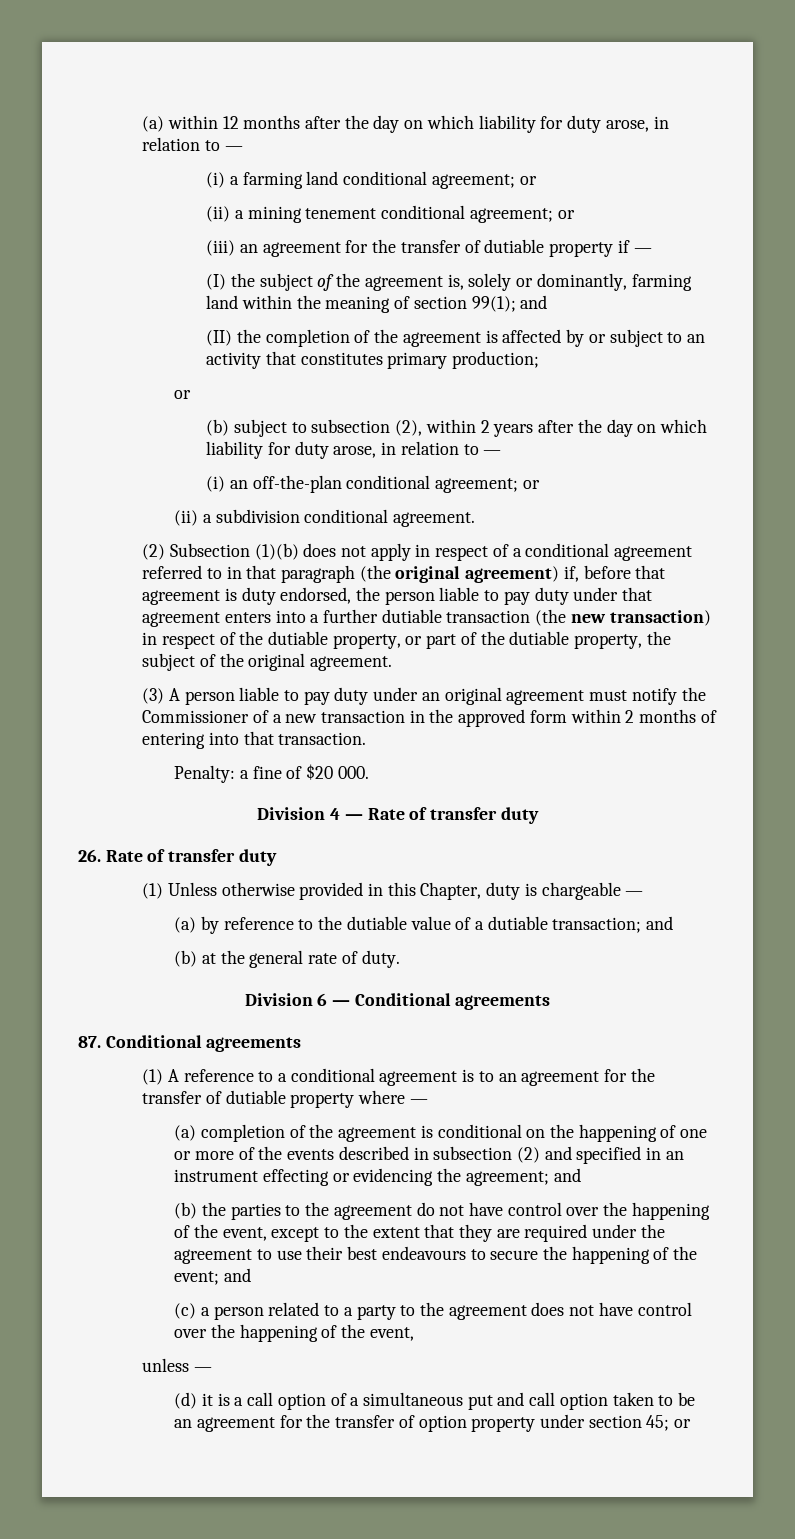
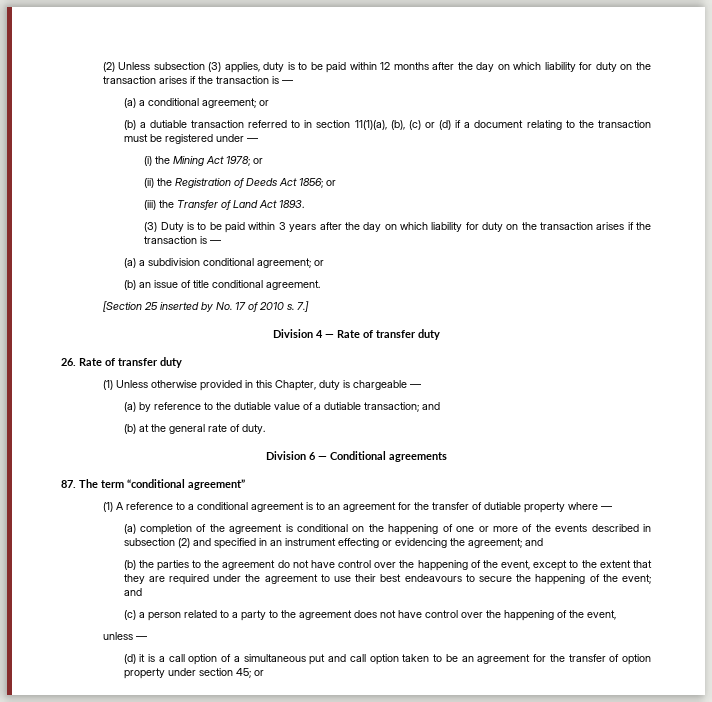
- (a) within 12 months after the day on which liability for duty arose, in relation to —
- (i) a farming land conditional agreement; or
- (ii) a mining tenement conditional agreement; or
- (iii) an agreement for the transfer of dutiable property if —
- (I) the subject of the agreement is, solely or dominantly, farming land within the meaning of section 99(1); and
- (II) the completion of the agreement is affected by or subject to an activity that constitutes primary production;
- or
- (b) subject to subsection (2), within 2 years after the day on which liability for duty arose, in relation to —
- (i) an off-the-plan conditional agreement; or
- (ii) a subdivision conditional agreement.
- (2) Subsection (1)(b) does not apply in respect of a conditional agreement referred to in that paragraph (the original agreement) if, before that agreement is duty endorsed, the person liable to pay duty under that agreement enters into a further dutiable transaction (the new transaction) in respect of the dutiable property, or part of the dutiable property, the subject of the original agreement.
- (3) A person liable to pay duty under an original agreement must notify the Commissioner of a new transaction in the approved form within 2 months of entering into that transaction.
- Penalty: a fine of $20 000.
+ (2) Unless subsection (3) applies, duty is to be paid within 12 months after the day on which liability for duty on the transaction arises if the transaction is —
+ (a) a conditional agreement; or
+ (b) a dutiable transaction referred to in section 11(1)(a), (b), (c) or (d) if a document relating to the transaction must be registered under —
+ (i) the Mining Act 1978; or
+ (ii) the Registration of Deeds Act 1856; or
+ (iii) the Transfer of Land Act 1893.
+ (3) Duty is to be paid within 3 years after the day on which liability for duty on the transaction arises if the transaction is —
+ (a) a subdivision conditional agreement; or
+ (b) an issue of title conditional agreement.
+ [Section 25 inserted by No. 17 of 2010 s. 7.]
- 87. Conditional agreements
+ 87. The term “conditional agreement”

